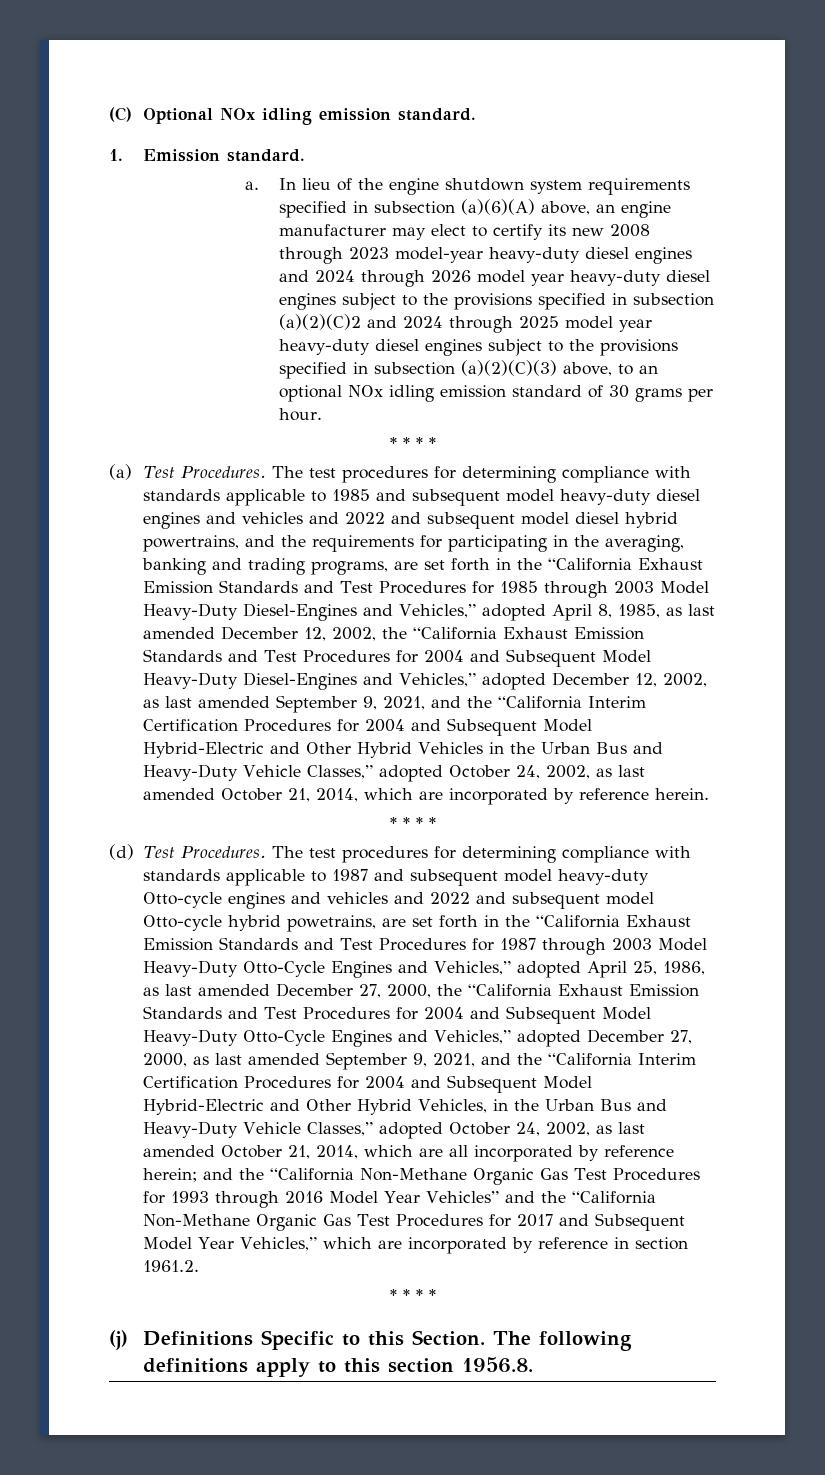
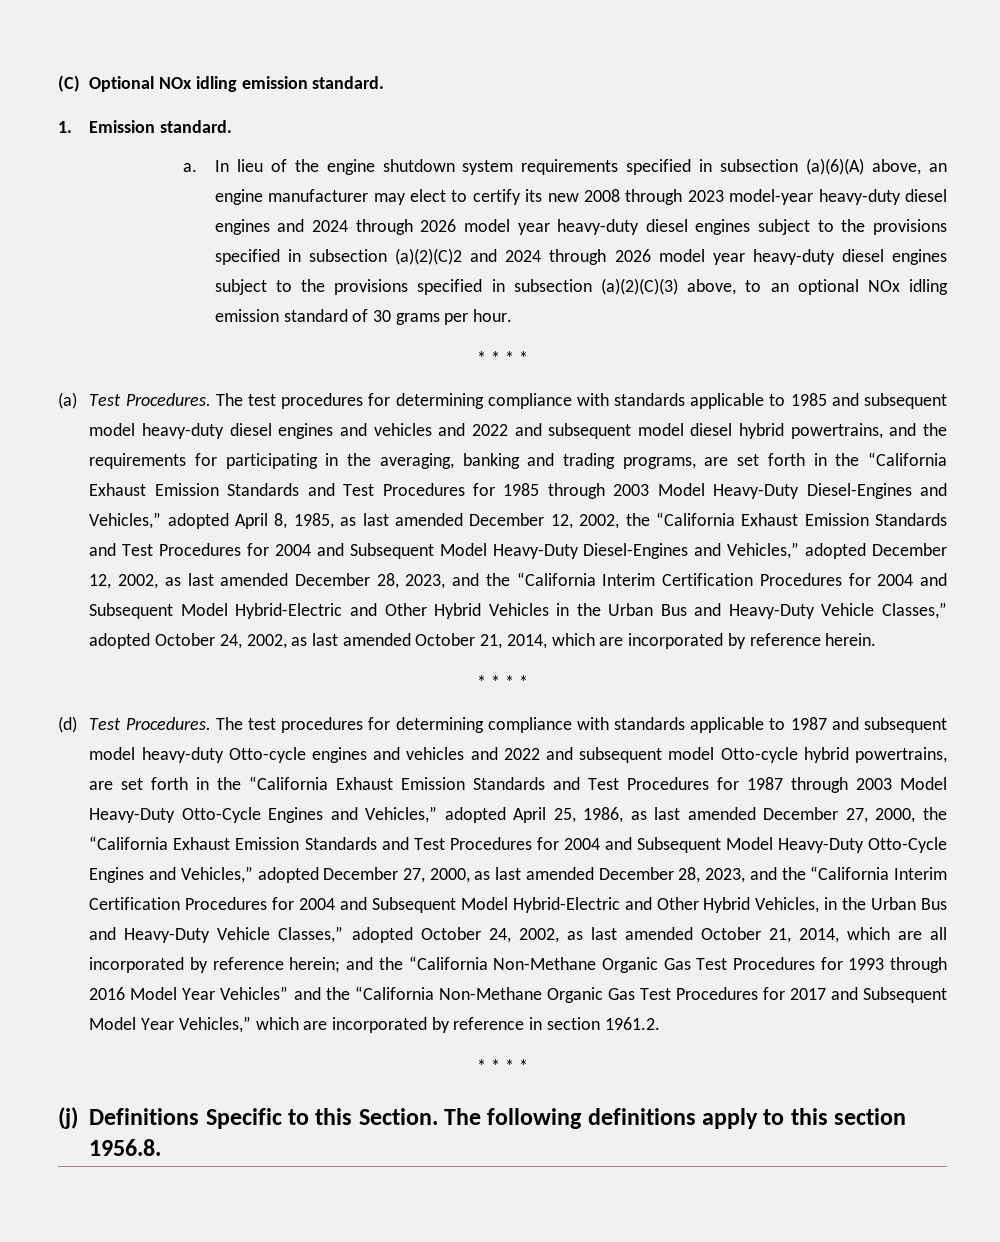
- In lieu of the engine shutdown system requirements specified in subsection (a)(6)(A) above, an engine manufacturer may elect to certify its new 2008 through 2023 model-year heavy-duty diesel engines and 2024 through 2026 model year heavy-duty diesel engines subject to the provisions specified in subsection (a)(2)(C)2 and 2024 through 2025 model year heavy-duty diesel engines subject to the provisions specified in subsection (a)(2)(C)(3) above, to an optional NOx idling emission standard of 30 grams per hour.
+ In lieu of the engine shutdown system requirements specified in subsection (a)(6)(A) above, an engine manufacturer may elect to certify its new 2008 through 2023 model-year heavy-duty diesel engines and 2024 through 2026 model year heavy-duty diesel engines subject to the provisions specified in subsection (a)(2)(C)2 and 2024 through 2026 model year heavy-duty diesel engines subject to the provisions specified in subsection (a)(2)(C)(3) above, to an optional NOx idling emission standard of 30 grams per hour.
- The test procedures for determining compliance with standards applicable to 1985 and subsequent model heavy-duty diesel engines and vehicles and 2022 and subsequent model diesel hybrid powertrains, and the requirements for participating in the averaging, banking and trading programs, are set forth in the “California Exhaust Emission Standards and Test Procedures for 1985 through 2003 Model Heavy-Duty Diesel-Engines and Vehicles,” adopted April 8, 1985, as last amended December 12, 2002, the “California Exhaust Emission Standards and Test Procedures for 2004 and Subsequent Model Heavy-Duty Diesel-Engines and Vehicles,” adopted December 12, 2002, as last amended September 9, 2021, and the “California Interim Certification Procedures for 2004 and Subsequent Model Hybrid-Electric and Other Hybrid Vehicles in the Urban Bus and Heavy-Duty Vehicle Classes,” adopted October 24, 2002, as last amended October 21, 2014, which are incorporated by reference herein.
+ The test procedures for determining compliance with standards applicable to 1985 and subsequent model heavy-duty diesel engines and vehicles and 2022 and subsequent model diesel hybrid powertrains, and the requirements for participating in the averaging, banking and trading programs, are set forth in the “California Exhaust Emission Standards and Test Procedures for 1985 through 2003 Model Heavy-Duty Diesel-Engines and Vehicles,” adopted April 8, 1985, as last amended December 12, 2002, the “California Exhaust Emission Standards and Test Procedures for 2004 and Subsequent Model Heavy-Duty Diesel-Engines and Vehicles,” adopted December 12, 2002, as last amended December 28, 2023, and the “California Interim Certification Procedures for 2004 and Subsequent Model Hybrid-Electric and Other Hybrid Vehicles in the Urban Bus and Heavy-Duty Vehicle Classes,” adopted October 24, 2002, as last amended October 21, 2014, which are incorporated by reference herein.
- The test procedures for determining compliance with standards applicable to 1987 and subsequent model heavy-duty Otto-cycle engines and vehicles and 2022 and subsequent model Otto-cycle hybrid powetrains, are set forth in the “California Exhaust Emission Standards and Test Procedures for 1987 through 2003 Model Heavy-Duty Otto-Cycle Engines and Vehicles,” adopted April 25, 1986, as last amended December 27, 2000, the “California Exhaust Emission Standards and Test Procedures for 2004 and Subsequent Model Heavy-Duty Otto-Cycle Engines and Vehicles,” adopted December 27, 2000, as last amended September 9, 2021, and the “California Interim Certification Procedures for 2004 and Subsequent Model Hybrid-Electric and Other Hybrid Vehicles, in the Urban Bus and Heavy-Duty Vehicle Classes,” adopted October 24, 2002, as last amended October 21, 2014, which are all incorporated by reference herein;
+ The test procedures for determining compliance with standards applicable to 1987 and subsequent model heavy-duty Otto-cycle engines and vehicles and 2022 and subsequent model Otto-cycle hybrid powertrains, are set forth in the “California Exhaust Emission Standards and Test Procedures for 1987 through 2003 Model Heavy-Duty Otto-Cycle Engines and Vehicles,” adopted April 25, 1986, as last amended December 27, 2000, the “California Exhaust Emission Standards and Test Procedures for 2004 and Subsequent Model Heavy-Duty Otto-Cycle Engines and Vehicles,” adopted December 27, 2000, as last amended December 28, 2023, and the “California Interim Certification Procedures for 2004 and Subsequent Model Hybrid-Electric and Other Hybrid Vehicles, in the Urban Bus and Heavy-Duty Vehicle Classes,” adopted October 24, 2002, as last amended October 21, 2014, which are all incorporated by reference herein;

